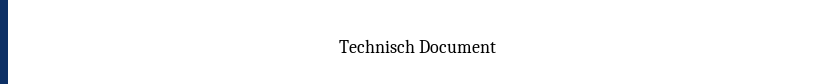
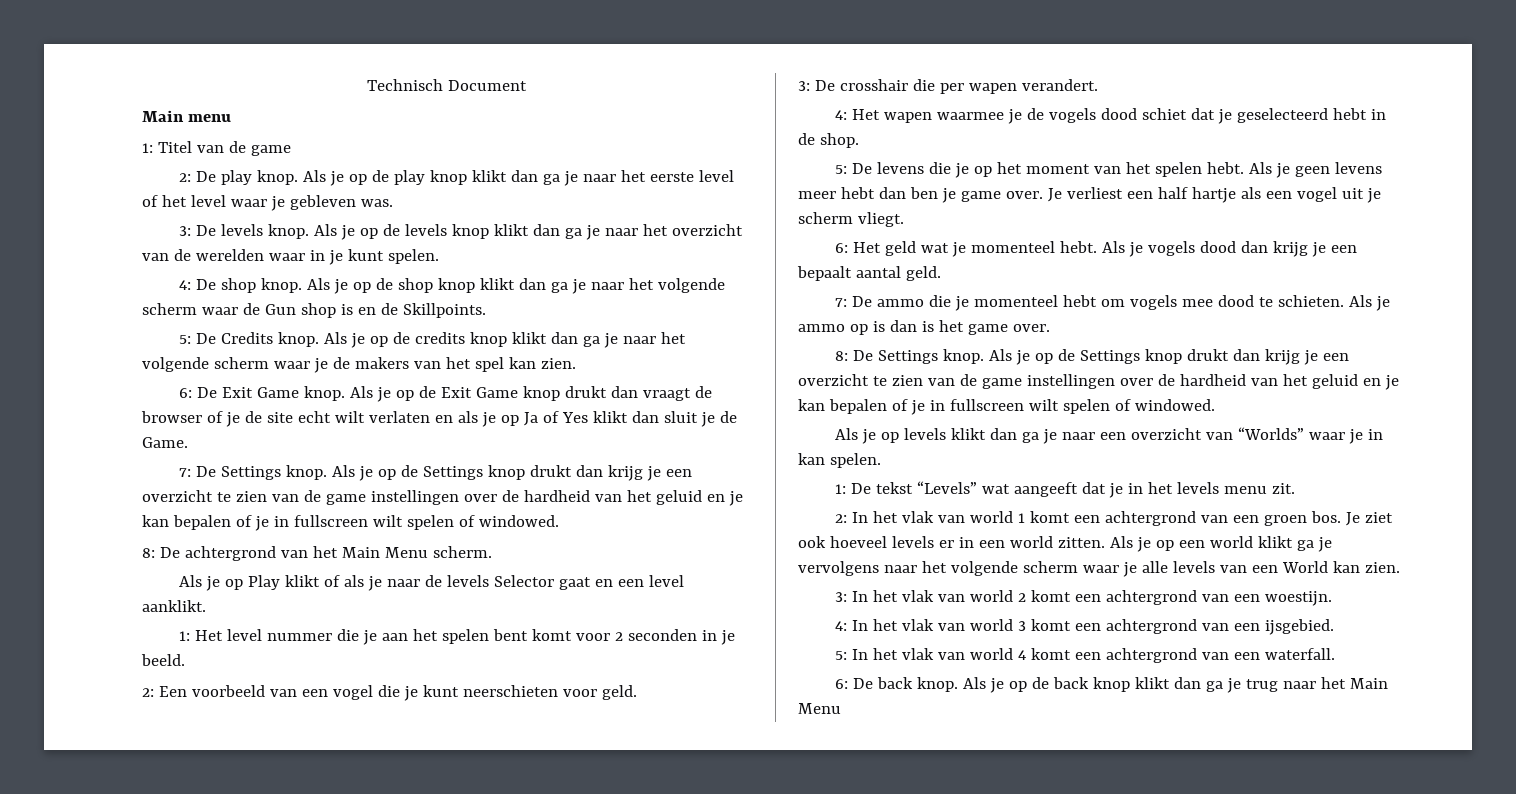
+ Main menu
+ 1: Titel van de game
+ 2: De play knop. Als je op de play knop klikt dan ga je naar het eerste level of het level waar je gebleven was.
+ 3: De levels knop. Als je op de levels knop klikt dan ga je naar het overzicht van de werelden waar in je kunt spelen.
+ 4: De shop knop. Als je op de shop knop klikt dan ga je naar het volgende scherm waar de Gun shop is en de Skillpoints.
+ 5: De Credits knop. Als je op de credits knop klikt dan ga je naar het volgende scherm waar je de makers van het spel kan zien.
+ 6: De Exit Game knop. Als je op de Exit Game knop drukt dan vraagt de browser of je de site echt wilt verlaten en als je op Ja of Yes klikt dan sluit je de Game.
+ 7: De Settings knop. Als je op de Settings knop drukt dan krijg je een overzicht te zien van de game instellingen over de hardheid van het geluid en je kan bepalen of je in fullscreen wilt spelen of windowed.
+ 8: De achtergrond van het Main Menu scherm.
+ Als je op Play klikt of als je naar de levels Selector gaat en een level aanklikt.
+ 1: Het level nummer die je aan het spelen bent komt voor 2 seconden in je beeld.
+ 2: Een voorbeeld van een vogel die je kunt neerschieten voor geld.
+ 3: De crosshair die per wapen verandert.
+ 4: Het wapen waarmee je de vogels dood schiet dat je geselecteerd hebt in de shop.
+ 5: De levens die je op het moment van het spelen hebt. Als je geen levens meer hebt dan ben je game over. Je verliest een half hartje als een vogel uit je scherm vliegt.
+ 6: Het geld wat je momenteel hebt. Als je vogels dood dan krijg je een bepaalt aantal geld.
+ 7: De ammo die je momenteel hebt om vogels mee dood te schieten. Als je ammo op is dan is het game over.
+ 8: De Settings knop. Als je op de Settings knop drukt dan krijg je een overzicht te zien van de game instellingen over de hardheid van het geluid en je kan bepalen of je in fullscreen wilt spelen of windowed.
+ Als je op levels klikt dan ga je naar een overzicht van “Worlds” waar je in kan spelen.
+ 1: De tekst “Levels” wat aangeeft dat je in het levels menu zit.
+ 2: In het vlak van world 1 komt een achtergrond van een groen bos. Je ziet ook hoeveel levels er in een world zitten. Als je op een world klikt ga je vervolgens naar het volgende scherm waar je alle levels van een World kan zien.
+ 3: In het vlak van world 2 komt een achtergrond van een woestijn.
+ 4: In het vlak van world 3 komt een achtergrond van een ijsgebied.
+ 5: In het vlak van world 4 komt een achtergrond van een waterfall.
+ 6: De back knop. Als je op de back knop klikt dan ga je trug naar het Main Menu

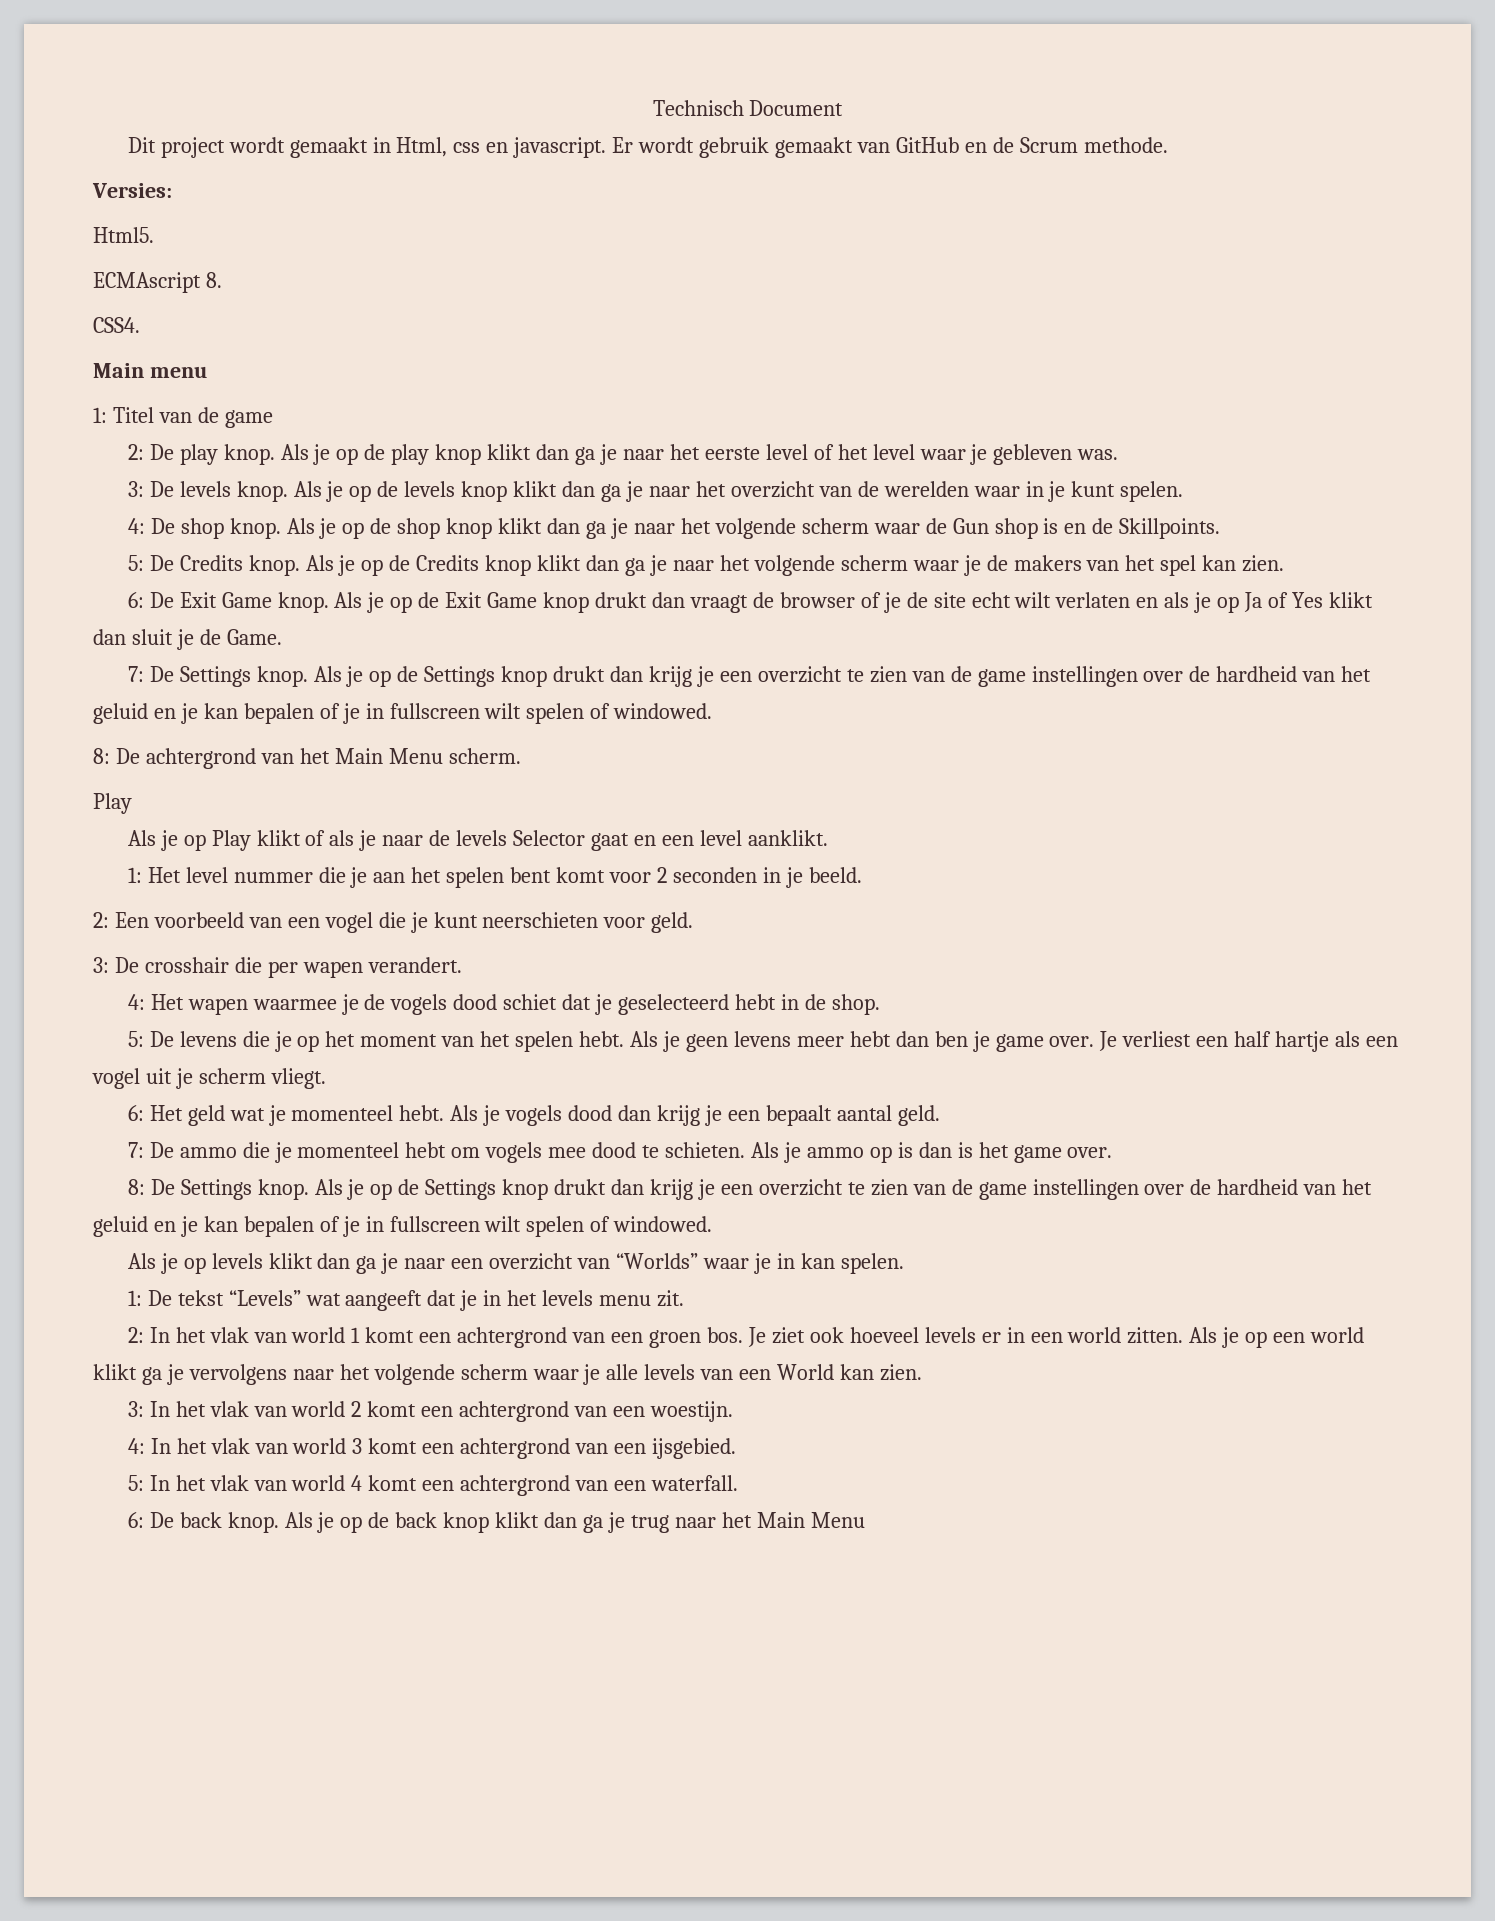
+ Dit project wordt gemaakt in Html, css en javascript. Er wordt gebruik gemaakt van GitHub en de Scrum methode.
+ Versies:
+ Html5.
+ ECMAscript 8.
+ CSS4.
- Als je op de credits knop klikt dan ga je naar het volgende scherm waar je de makers van het spel kan zien.
+ Als je op de Credits knop klikt dan ga je naar het volgende scherm waar je de makers van het spel kan zien.
  8: De achtergrond van het Main Menu scherm.
+ Play

